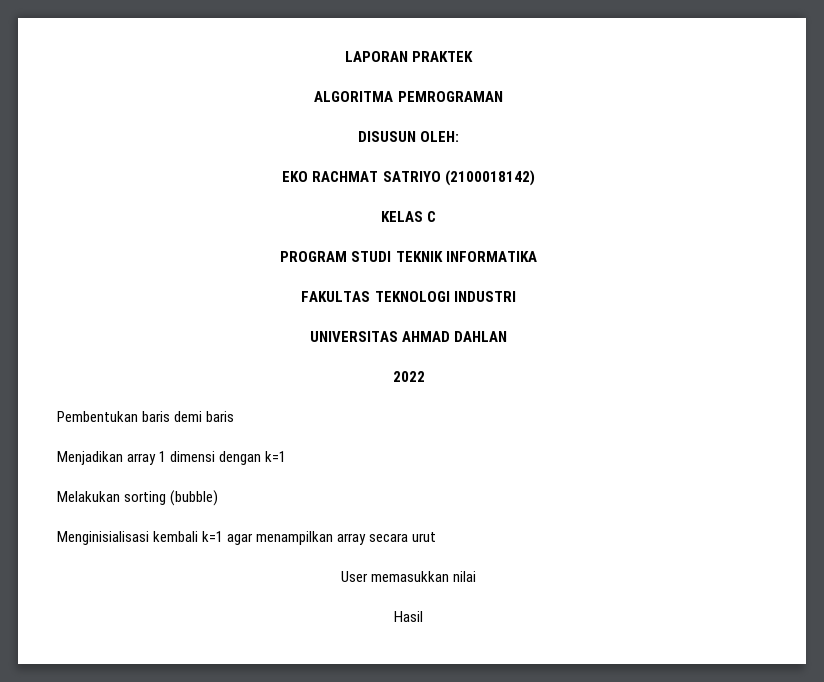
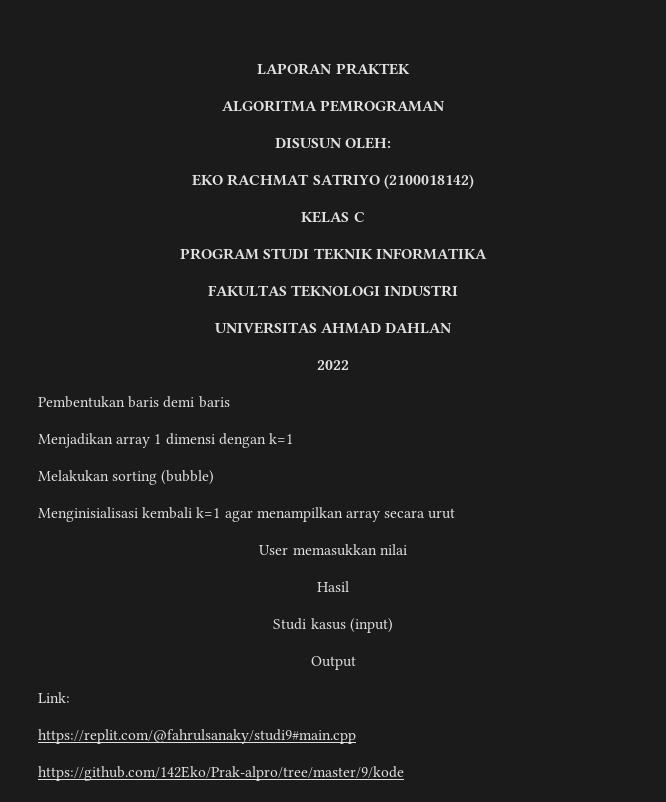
+ Studi kasus (input)
+ Output
+ Link:
+ https://replit.com/@fahrulsanaky/studi9#main.cpp
+ https://github.com/142Eko/Prak-alpro/tree/master/9/kode

